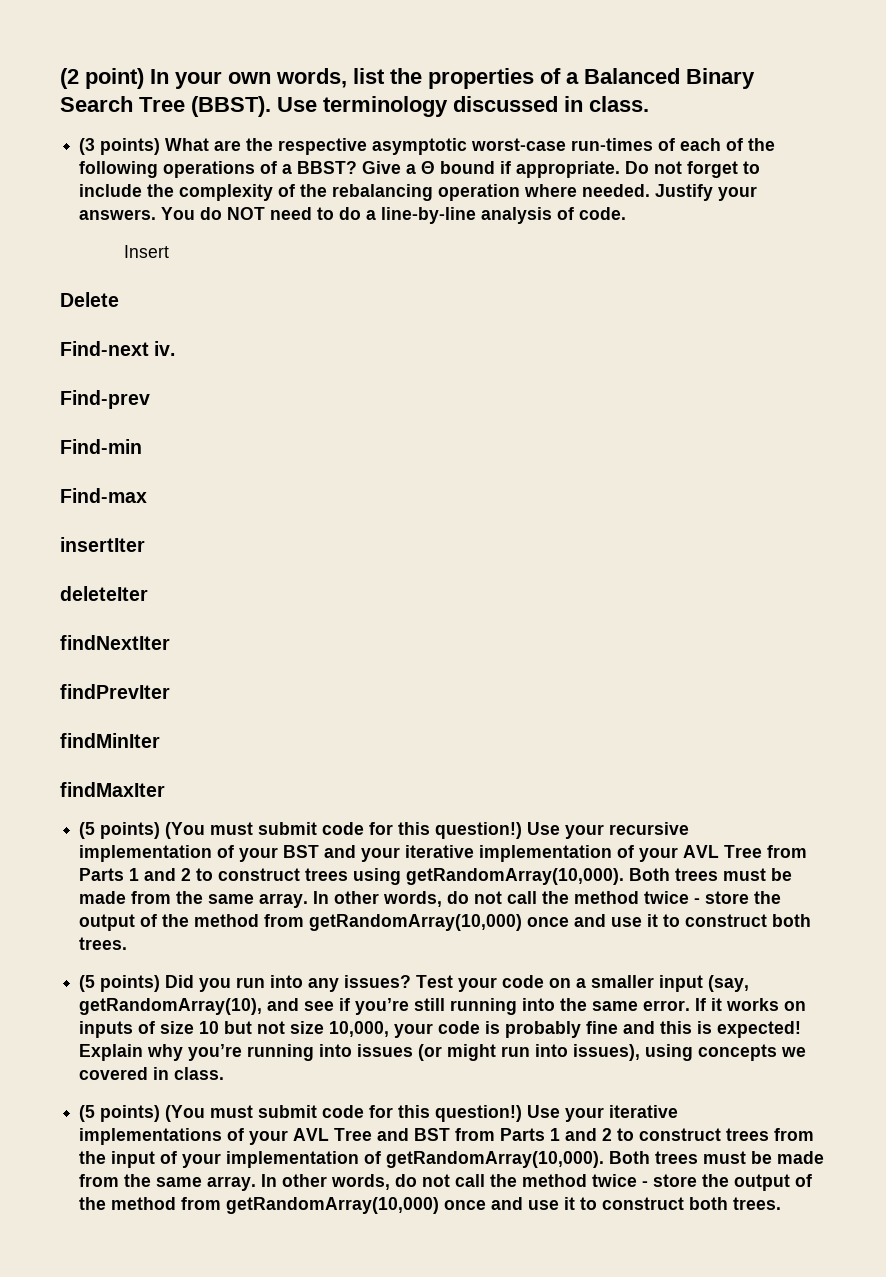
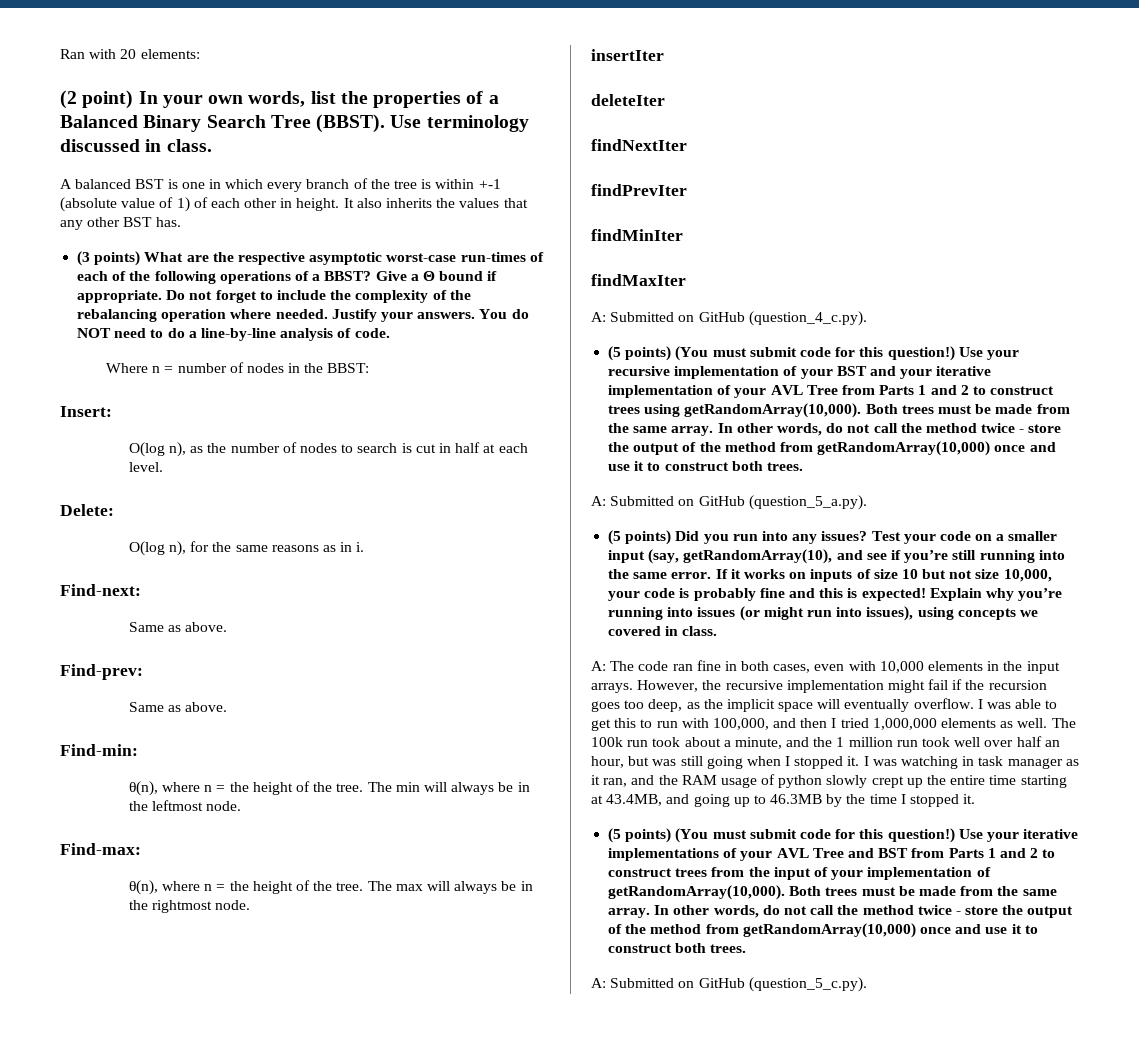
+ Ran with 20 elements:
+ A balanced BST is one in which every branch of the tree is within +-1 (absolute value of 1) of each other in height. It also inherits the values that any other BST has.
- Insert
- Delete
- Find-next iv.
- Find-prev
- Find-min
- Find-max
+ Where n = number of nodes in the BBST:
+ Insert:
+ O(log n), as the number of nodes to search is cut in half at each level.
+ Delete:
+ O(log n), for the same reasons as in i.
+ Find-next:
+ Same as above.
+ Find-prev:
+ Same as above.
+ Find-min:
+ θ(n), where n = the height of the tree. The min will always be in the leftmost node.
+ Find-max:
+ θ(n), where n = the height of the tree. The max will always be in the rightmost node.
+ A: Submitted on GitHub (question_4_c.py).
+ A: Submitted on GitHub (question_5_a.py).
+ A: The code ran fine in both cases, even with 10,000 elements in the input arrays. However, the recursive implementation might fail if the recursion goes too deep, as the implicit space will eventually overflow. I was able to get this to run with 100,000, and then I tried 1,000,000 elements as well. The 100k run took about a minute, and the 1 million run took well over half an hour, but was still going when I stopped it. I was watching in task manager as it ran, and the RAM usage of python slowly crept up the entire time starting at 43.4MB, and going up to 46.3MB by the time I stopped it.
+ A: Submitted on GitHub (question_5_c.py).

